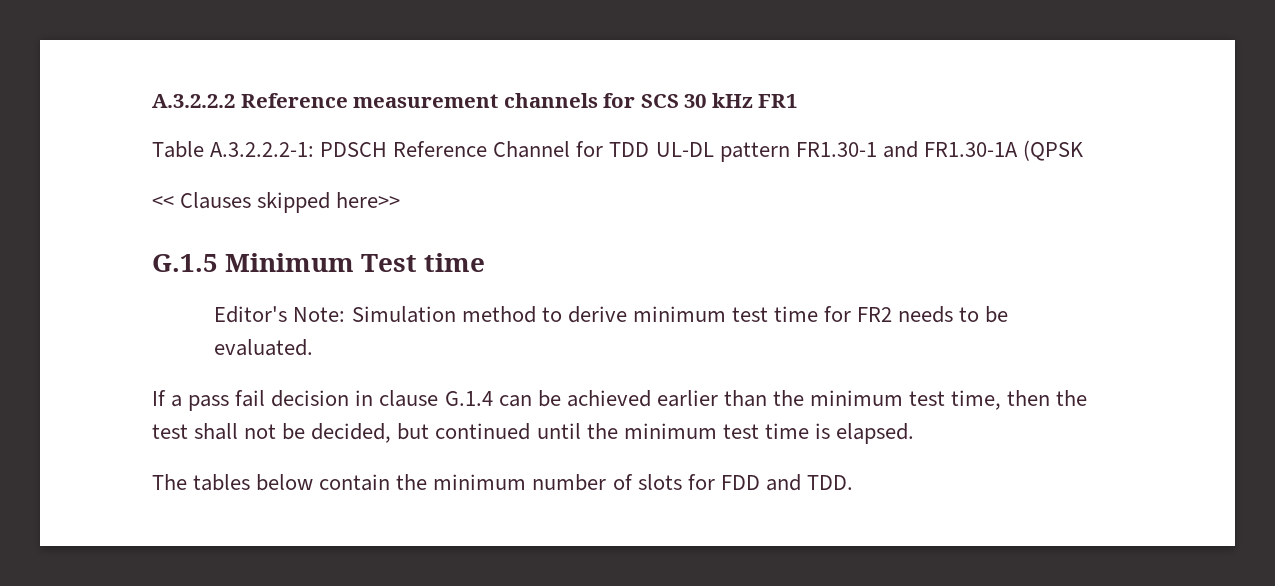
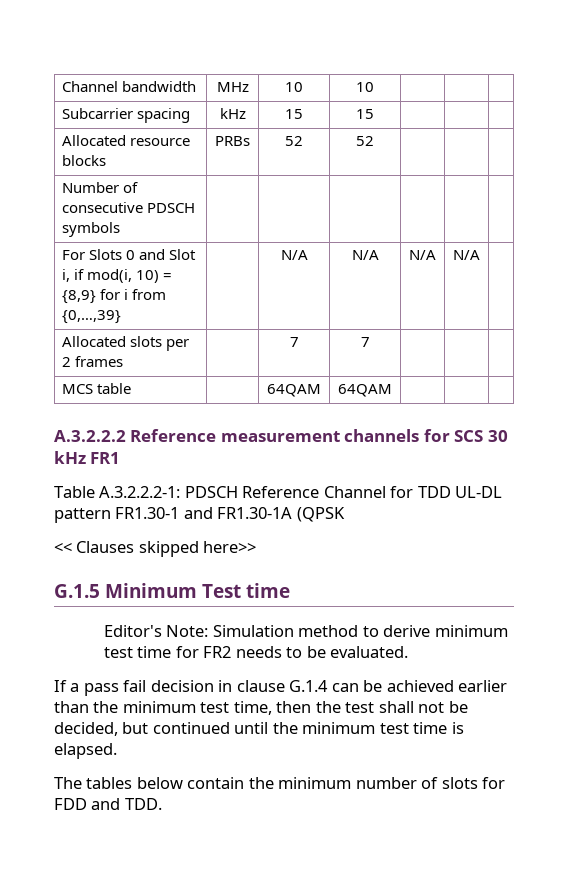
+ Channel bandwidth | MHz | 10 | 10 | | |
+ Subcarrier spacing | kHz | 15 | 15 | | |
+ Allocated resource blocks | PRBs | 52 | 52 | | |
+ Number of consecutive PDSCH symbols | | | | | |
+ For Slots 0 and Slot i, if mod(i, 10) = {8,9} for i from {0,…,39} | | N/A | N/A | N/A | N/A |
+ Allocated slots per 2 frames | | 7 | 7 | | |
+ MCS table | | 64QAM | 64QAM | | |

